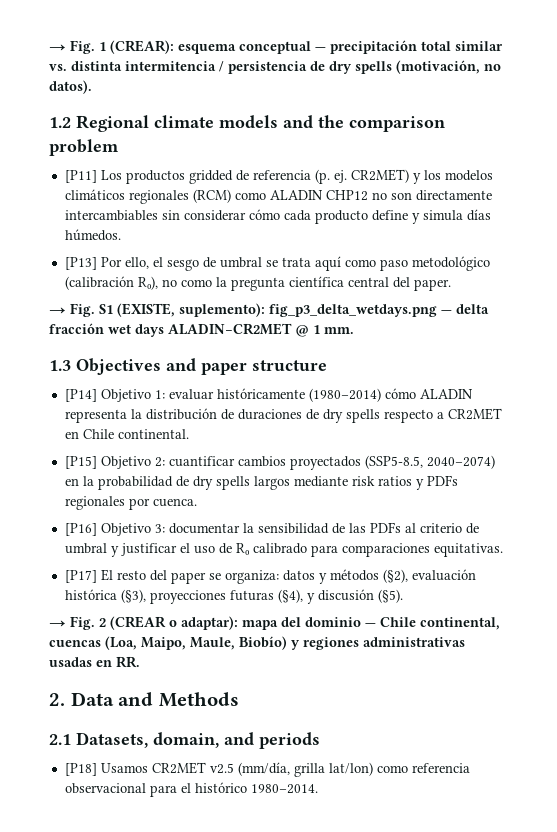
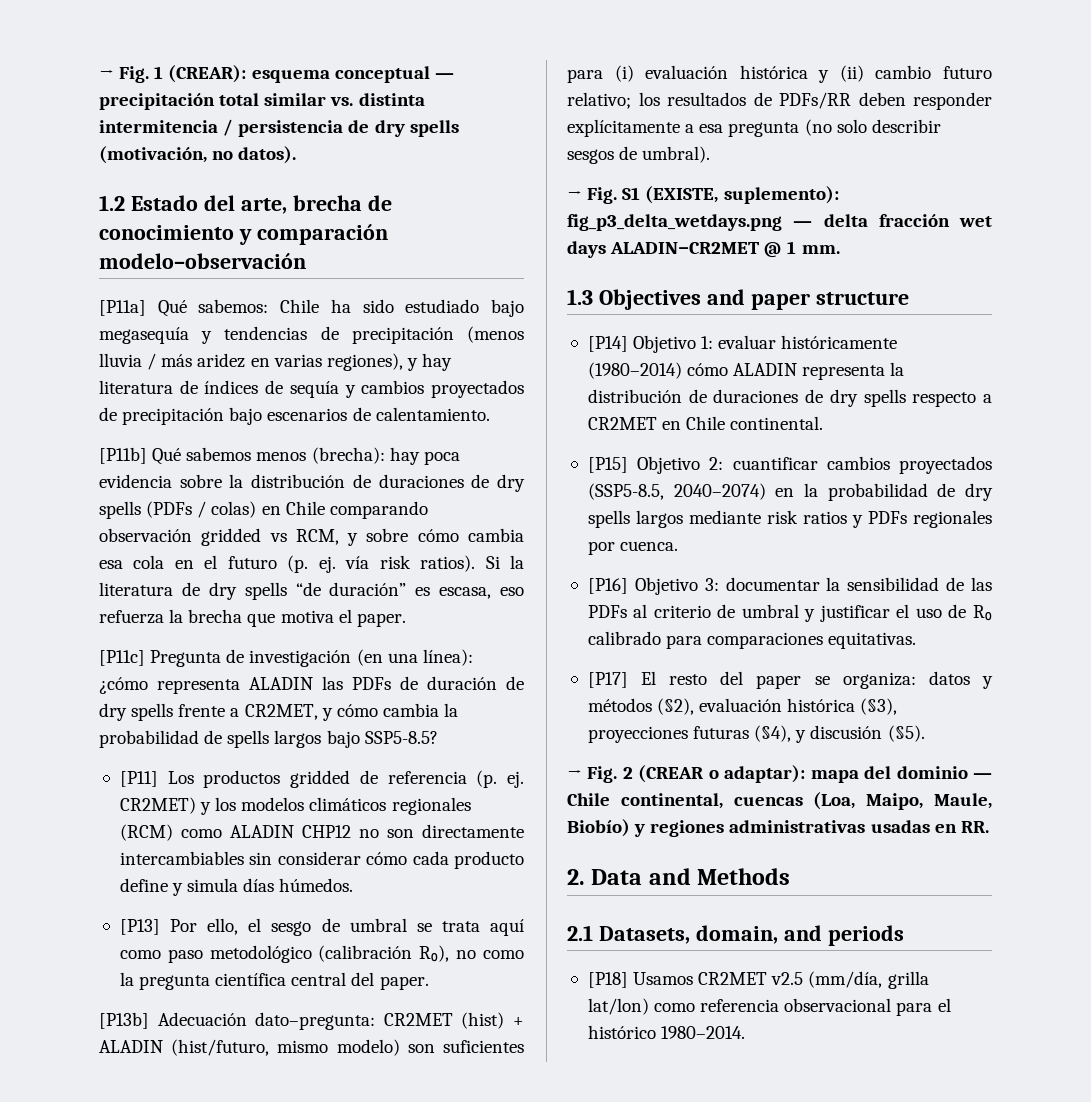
- 1.2 Regional climate models and the comparison problem
+ 1.2 Estado del arte, brecha de conocimiento y comparación modelo–observación
+ [P11a] Qué sabemos: Chile ha sido estudiado bajo megasequía y tendencias de precipitación (menos lluvia / más aridez en varias regiones), y hay literatura de índices de sequía y cambios proyectados de precipitación bajo escenarios de calentamiento.
+ [P11b] Qué sabemos menos (brecha): hay poca evidencia sobre la distribución de duraciones de dry spells (PDFs / colas) en Chile comparando observación gridded vs RCM, y sobre cómo cambia esa cola en el futuro (p. ej. vía risk ratios). Si la literatura de dry spells “de duración” es escasa, eso refuerza la brecha que motiva el paper.
+ [P11c] Pregunta de investigación (en una línea): ¿cómo representa ALADIN las PDFs de duración de dry spells frente a CR2MET, y cómo cambia la probabilidad de spells largos bajo SSP5-8.5?
+ [P13b] Adecuación dato–pregunta: CR2MET (hist) + ALADIN (hist/futuro, mismo modelo) son suficientes para (i) evaluación histórica y (ii) cambio futuro relativo; los resultados de PDFs/RR deben responder explícitamente a esa pregunta (no solo describir sesgos de umbral).

